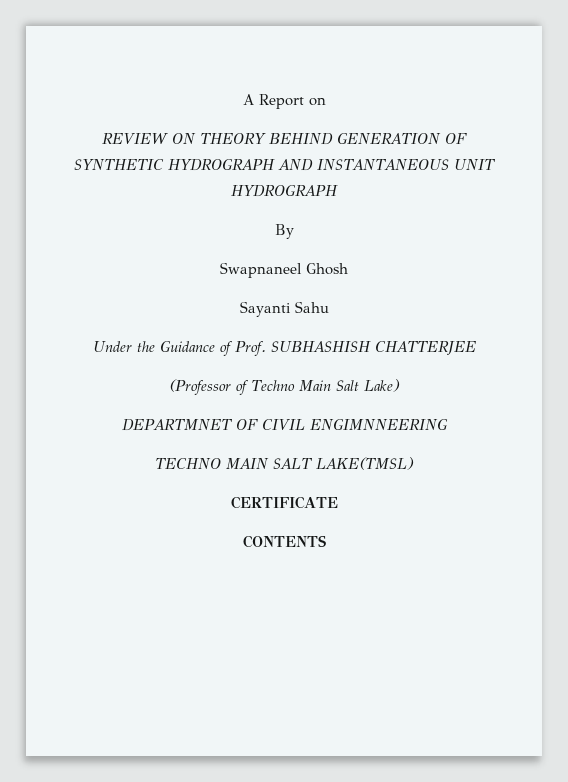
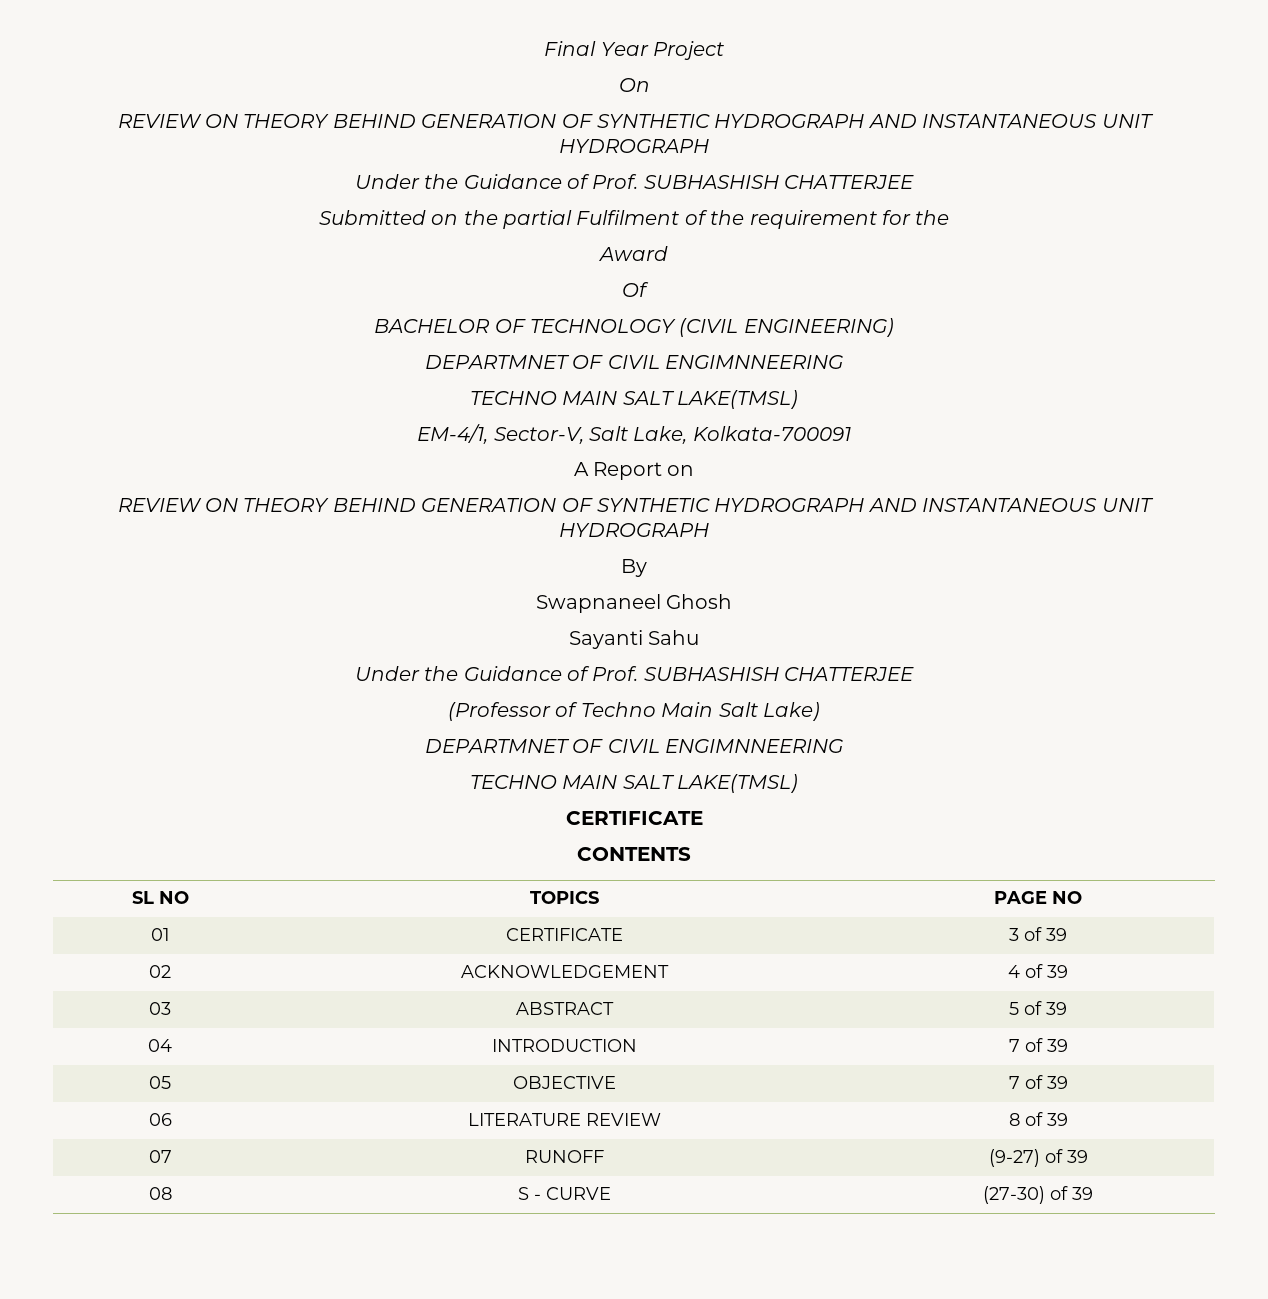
+ Final Year Project
+ On
+ REVIEW ON THEORY BEHIND GENERATION OF SYNTHETIC HYDROGRAPH AND INSTANTANEOUS UNIT HYDROGRAPH
+ Under the Guidance of Prof. SUBHASHISH CHATTERJEE
+ Submitted on the partial Fulfilment of the requirement for the
+ Award
+ Of
+ BACHELOR OF TECHNOLOGY (CIVIL ENGINEERING)
+ DEPARTMNET OF CIVIL ENGIMNNEERING
+ TECHNO MAIN SALT LAKE(TMSL)
+ EM-4/1, Sector-V, Salt Lake, Kolkata-700091
+ SL NO | TOPICS | PAGE NO
+ 01 | CERTIFICATE | 3 of 39
+ 02 | ACKNOWLEDGEMENT | 4 of 39
+ 03 | ABSTRACT | 5 of 39
+ 04 | INTRODUCTION | 7 of 39
+ 05 | OBJECTIVE | 7 of 39
+ 06 | LITERATURE REVIEW | 8 of 39
+ 07 | RUNOFF | (9-27) of 39
+ 08 | S - CURVE | (27-30) of 39

